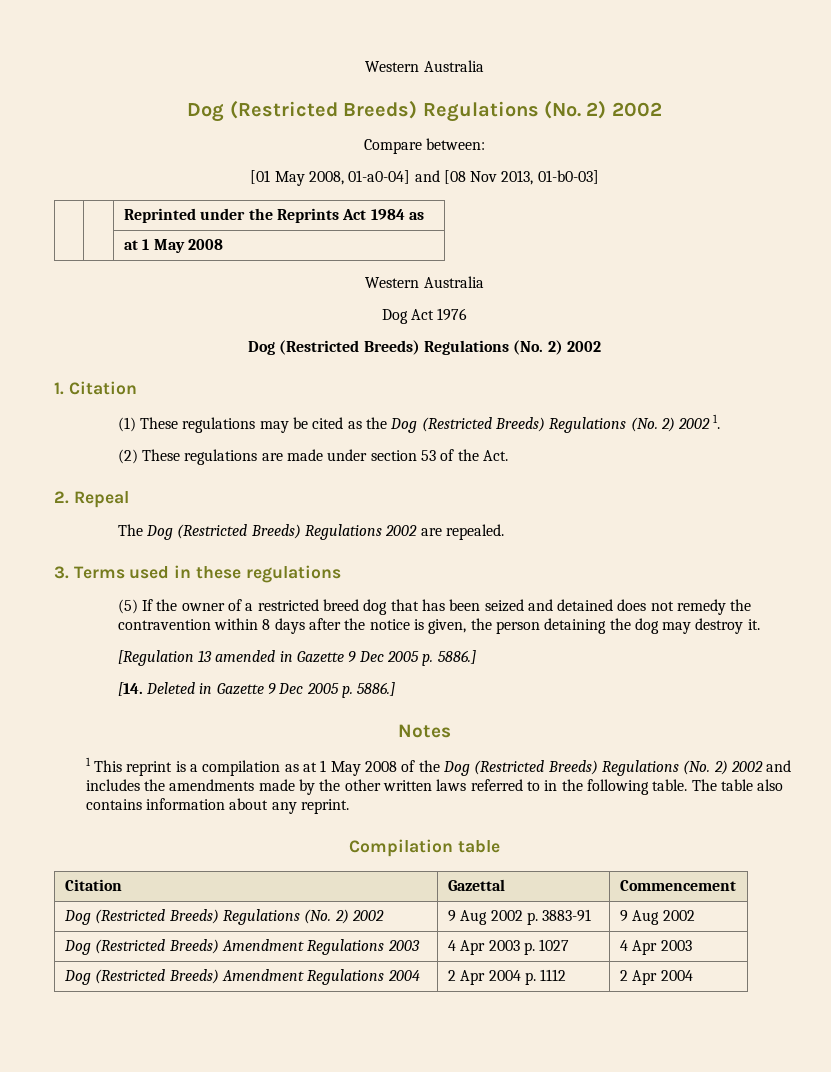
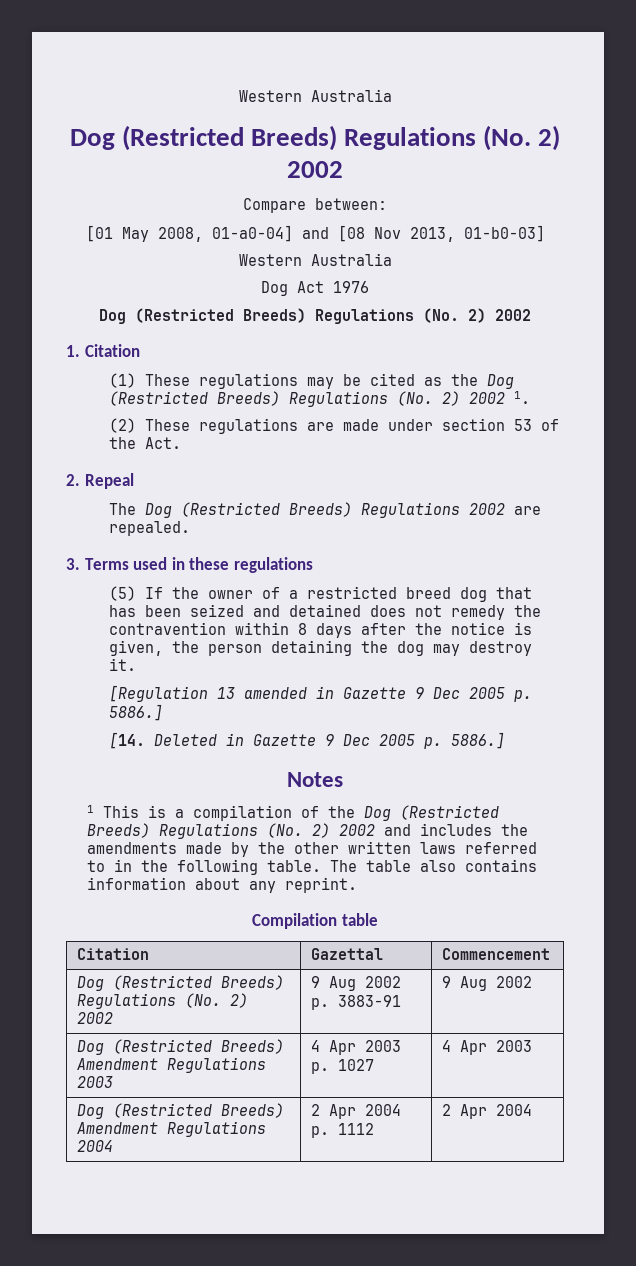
- | | Reprinted under the Reprints Act 1984 as
- | | at 1 May 2008
- 1 This reprint is a compilation as at 1 May 2008 of the Dog (Restricted Breeds) Regulations (No. 2) 2002 and includes the amendments made by the other written laws referred to in the following table.
+ 1 This is a compilation of the Dog (Restricted Breeds) Regulations (No. 2) 2002 and includes the amendments made by the other written laws referred to in the following table.

